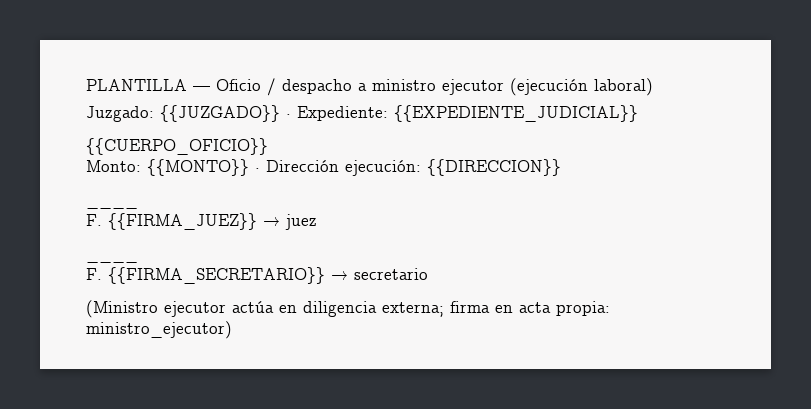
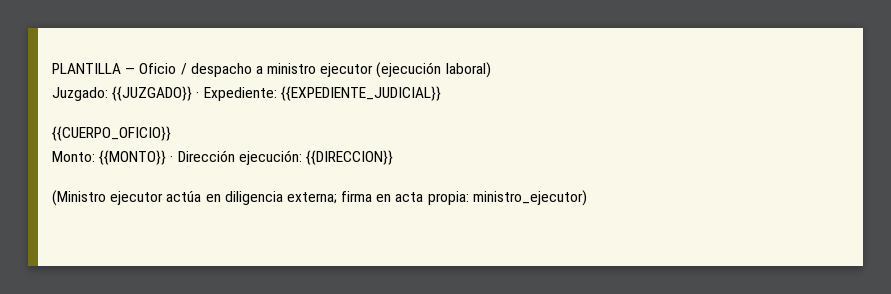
  Monto: {{MONTO}} · Dirección ejecución: {{DIRECCION}}
- ____
- F. {{FIRMA_JUEZ}} → juez
- ____
- F. {{FIRMA_SECRETARIO}} → secretario

